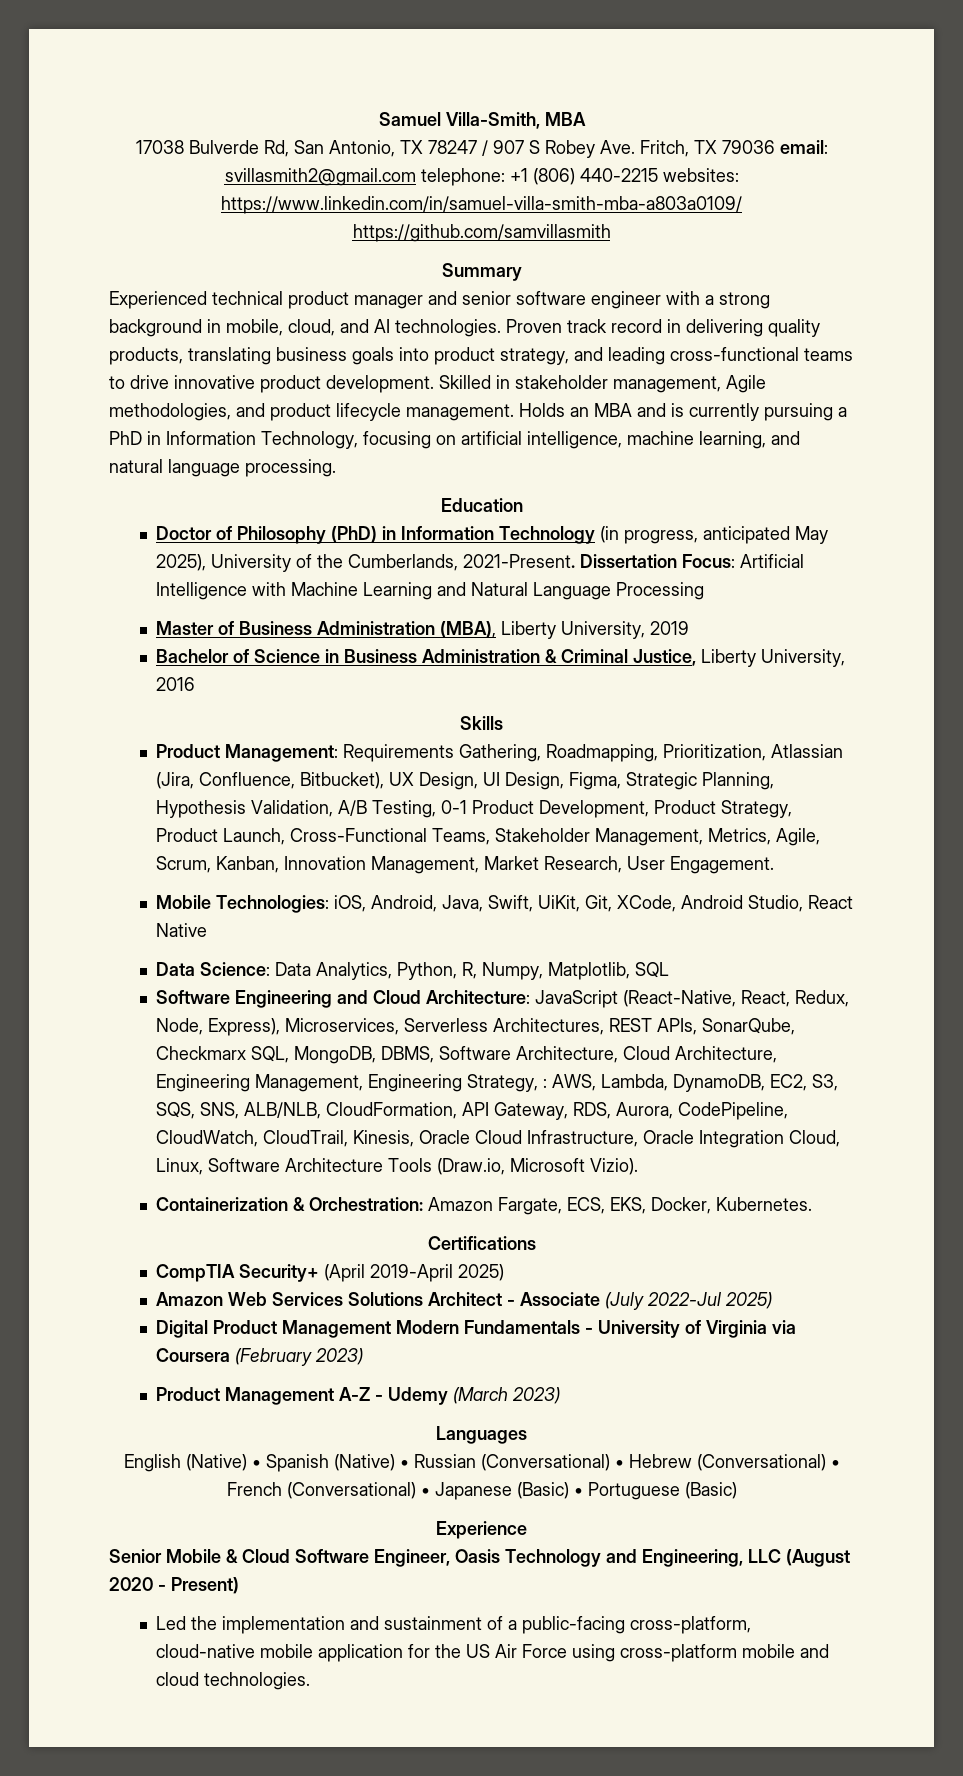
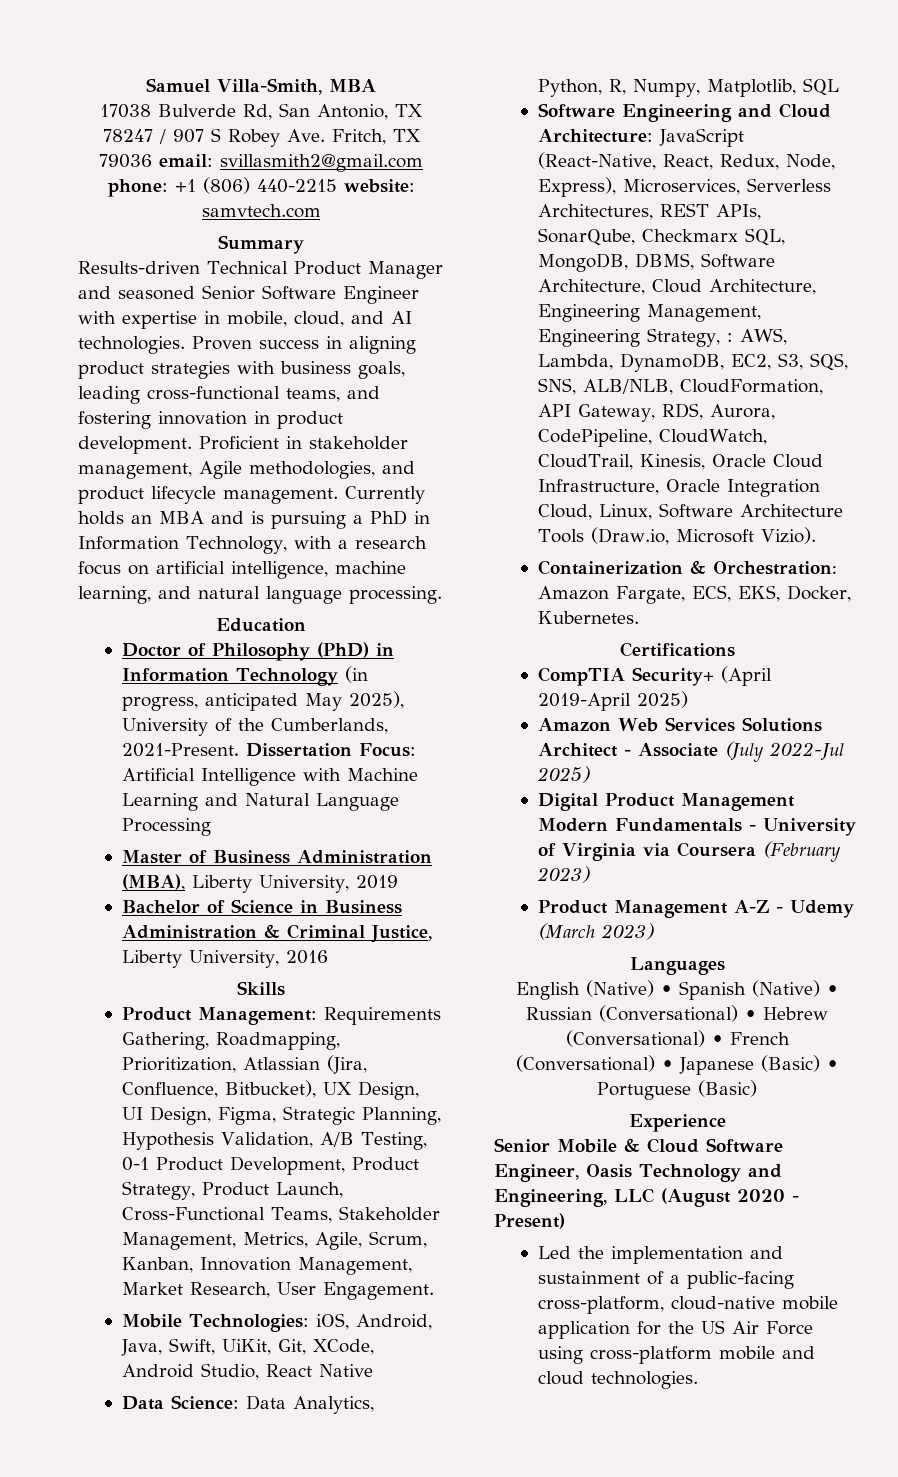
- 17038 Bulverde Rd, San Antonio, TX 78247 / 907 S Robey Ave. Fritch, TX 79036 email: svillasmith2@gmail.com telephone: +1 (806) 440-2215 websites: https://www.linkedin.com/in/samuel-villa-smith-mba-a803a0109/ https://github.com/samvillasmith
+ 17038 Bulverde Rd, San Antonio, TX 78247 / 907 S Robey Ave. Fritch, TX 79036 email: svillasmith2@gmail.com phone: +1 (806) 440-2215 website: samvtech.com
  Summary
- Experienced technical product manager and senior software engineer with a strong background in mobile, cloud, and AI technologies.
+ Results-driven Technical Product Manager and seasoned Senior Software Engineer with expertise in mobile, cloud, and AI technologies.
- Proven track record in delivering quality products, translating business goals into product strategy, and leading cross-functional teams to drive innovative product development.
+ Proven success in aligning product strategies with business goals, leading cross-functional teams, and fostering innovation in product development.
- Skilled in stakeholder management, Agile methodologies, and product lifecycle management.
+ Proficient in stakeholder management, Agile methodologies, and product lifecycle management.
- Holds an MBA and is currently pursuing a PhD in Information Technology, focusing on artificial intelligence, machine learning, and natural language processing.
+ Currently holds an MBA and is pursuing a PhD in Information Technology, with a research focus on artificial intelligence, machine learning, and natural language processing.

